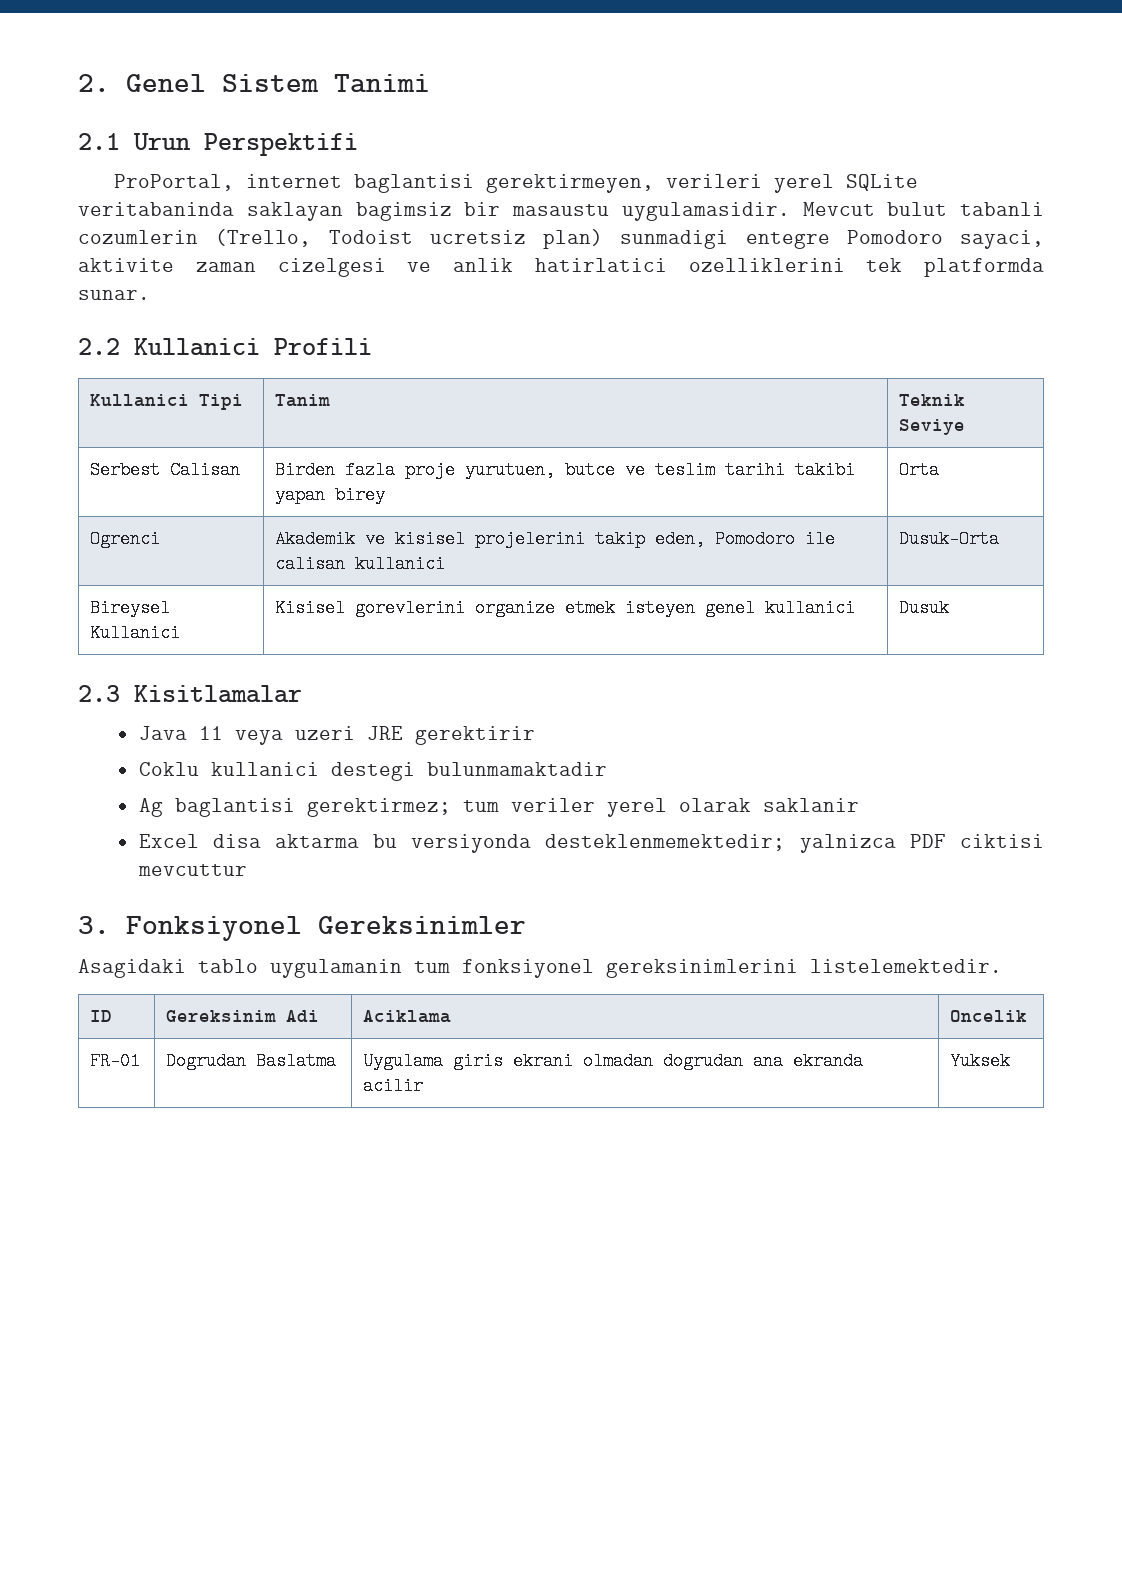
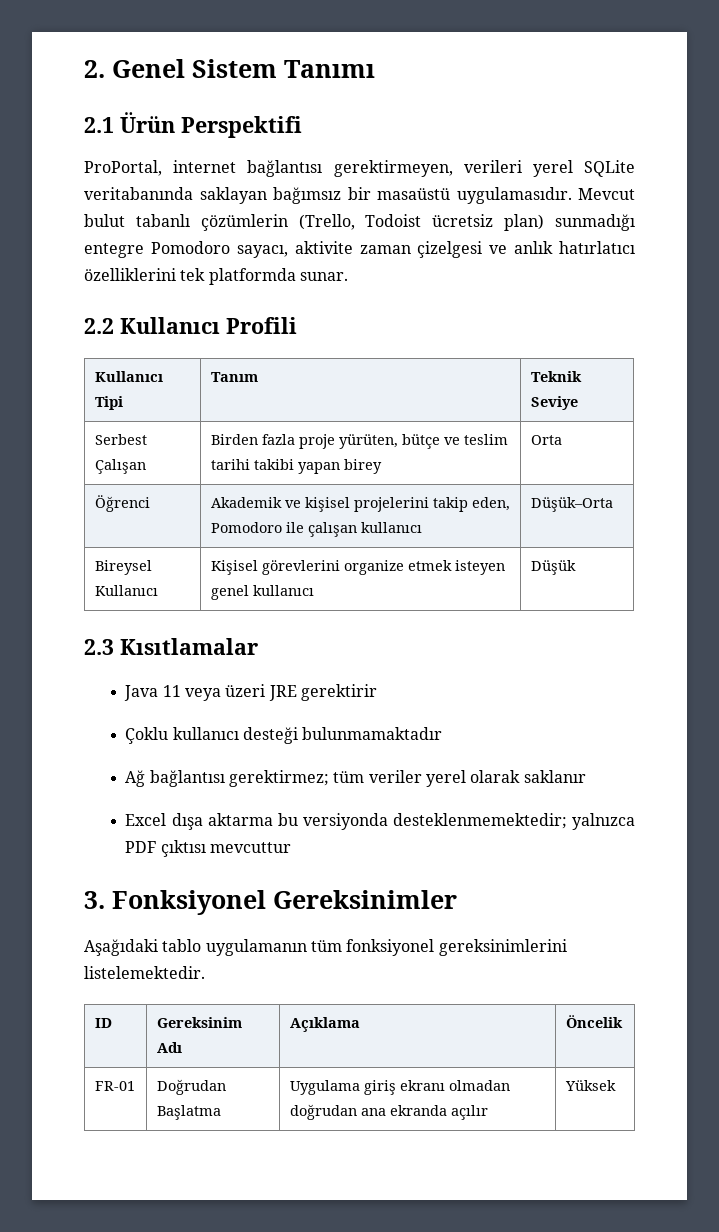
- 2. Genel Sistem Tanimi
+ 2. Genel Sistem Tanımı
- 2.1 Urun Perspektifi
+ 2.1 Ürün Perspektifi
- ProPortal, internet baglantisi gerektirmeyen, verileri yerel SQLite veritabaninda saklayan bagimsiz bir masaustu uygulamasidir. Mevcut bulut tabanli cozumlerin (Trello, Todoist ucretsiz plan) sunmadigi entegre Pomodoro sayaci, aktivite zaman cizelgesi ve anlik hatirlatici ozelliklerini tek platformda sunar.
+ ProPortal, internet bağlantısı gerektirmeyen, verileri yerel SQLite veritabanında saklayan bağımsız bir masaüstü uygulamasıdır. Mevcut bulut tabanlı çözümlerin (Trello, Todoist ücretsiz plan) sunmadığı entegre Pomodoro sayacı, aktivite zaman çizelgesi ve anlık hatırlatıcı özelliklerini tek platformda sunar.
- 2.2 Kullanici Profili
+ 2.2 Kullanıcı Profili
- Kullanici Tipi | Tanim | Teknik Seviye
+ Kullanıcı Tipi | Tanım | Teknik Seviye
- Serbest Calisan | Birden fazla proje yurutuen, butce ve teslim tarihi takibi yapan birey | Orta
+ Serbest Çalışan | Birden fazla proje yürüten, bütçe ve teslim tarihi takibi yapan birey | Orta
- Ogrenci | Akademik ve kisisel projelerini takip eden, Pomodoro ile calisan kullanici | Dusuk-Orta
- Bireysel Kullanici | Kisisel gorevlerini organize etmek isteyen genel kullanici | Dusuk
+ Öğrenci | Akademik ve kişisel projelerini takip eden, Pomodoro ile çalışan kullanıcı | Düşük–Orta
+ Bireysel Kullanıcı | Kişisel görevlerini organize etmek isteyen genel kullanıcı | Düşük
- 2.3 Kisitlamalar
+ 2.3 Kısıtlamalar
- Java 11 veya uzeri JRE gerektirir
+ Java 11 veya üzeri JRE gerektirir
- Coklu kullanici destegi bulunmamaktadir
- Ag baglantisi gerektirmez; tum veriler yerel olarak saklanir
+ Çoklu kullanıcı desteği bulunmamaktadır
+ Ağ bağlantısı gerektirmez; tüm veriler yerel olarak saklanır
- Excel disa aktarma bu versiyonda desteklenmemektedir; yalnizca PDF ciktisi mevcuttur
+ Excel dışa aktarma bu versiyonda desteklenmemektedir; yalnızca PDF çıktısı mevcuttur
- Asagidaki tablo uygulamanin tum fonksiyonel gereksinimlerini listelemektedir.
+ Aşağıdaki tablo uygulamanın tüm fonksiyonel gereksinimlerini listelemektedir.
- ID | Gereksinim Adi | Aciklama | Oncelik
+ ID | Gereksinim Adı | Açıklama | Öncelik
- FR-01 | Dogrudan Baslatma | Uygulama giris ekrani olmadan dogrudan ana ekranda acilir | Yuksek
+ FR-01 | Doğrudan Başlatma | Uygulama giriş ekranı olmadan doğrudan ana ekranda açılır | Yüksek

